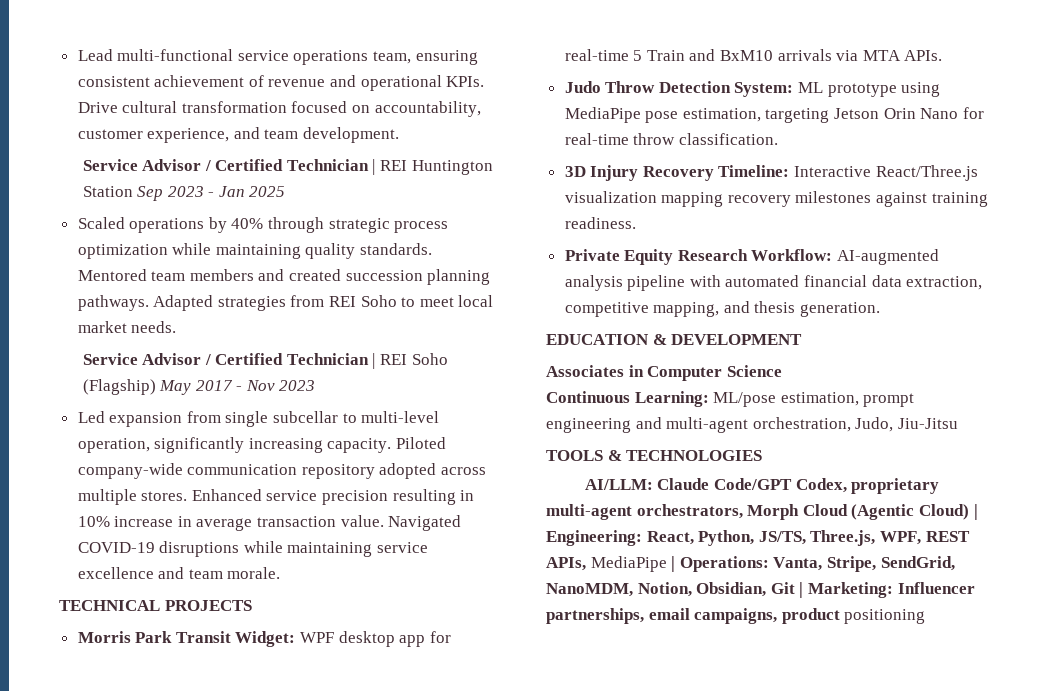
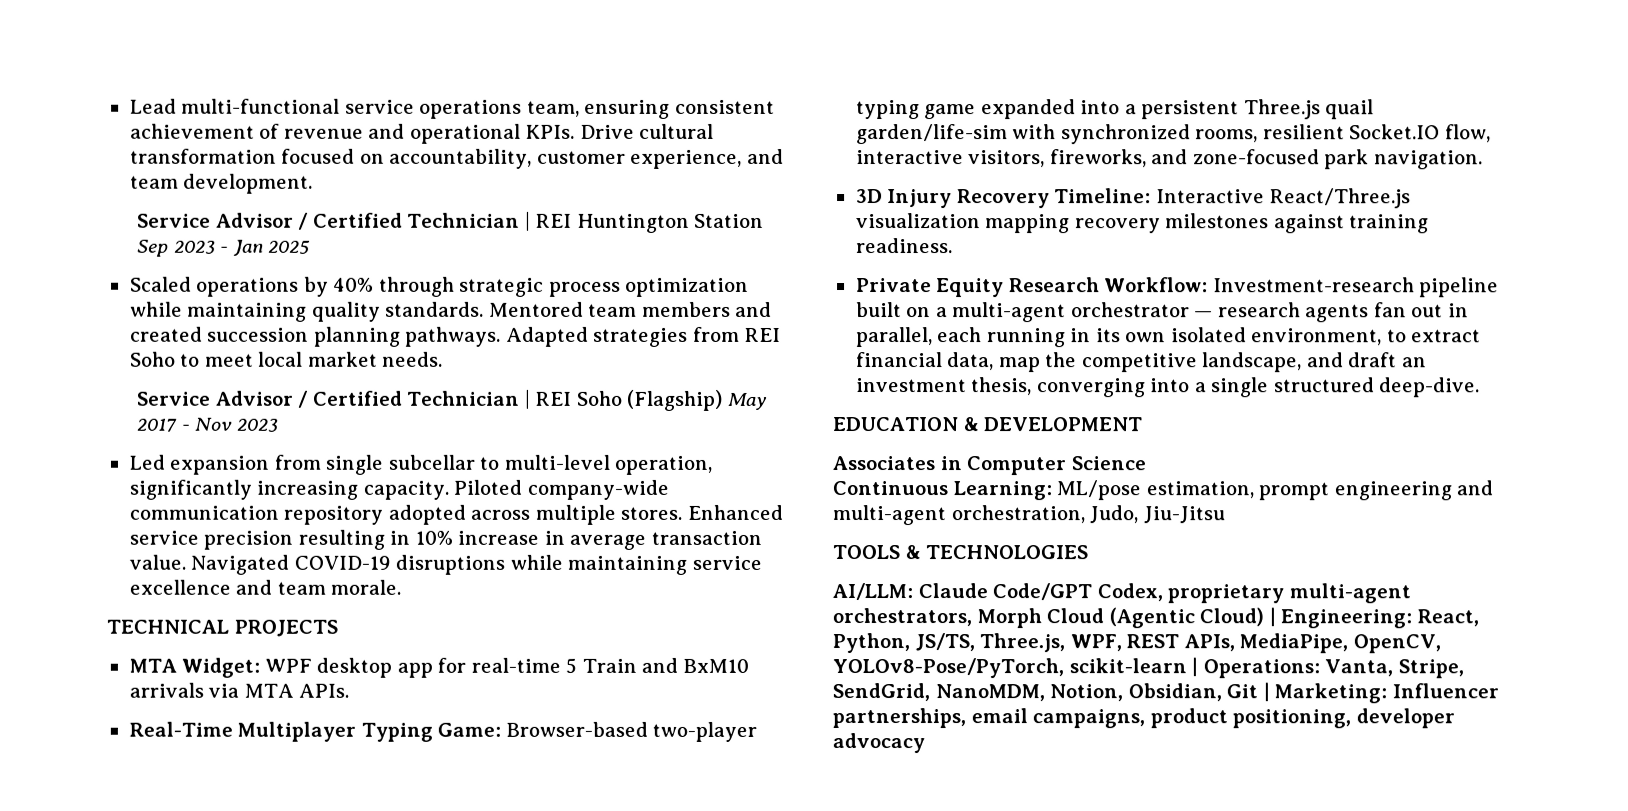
- Morris Park Transit Widget: WPF desktop app for real-time 5 Train and BxM10 arrivals via MTA APIs.
+ MTA Widget: WPF desktop app for real-time 5 Train and BxM10 arrivals via MTA APIs.
- Judo Throw Detection System: ML prototype using MediaPipe pose estimation, targeting Jetson Orin Nano for real-time throw classification.
+ Real-Time Multiplayer Typing Game: Browser-based two-player typing game expanded into a persistent Three.js quail garden/life-sim with synchronized rooms, resilient Socket.IO flow, interactive visitors, fireworks, and zone-focused park navigation.
- Private Equity Research Workflow: AI-augmented analysis pipeline with automated financial data extraction, competitive mapping, and thesis generation.
+ Private Equity Research Workflow: Investment-research pipeline built on a multi-agent orchestrator — research agents fan out in parallel, each running in its own isolated environment, to extract financial data, map the competitive landscape, and draft an investment thesis, converging into a single structured deep-dive.
- AI/LLM: Claude Code/GPT Codex, proprietary multi-agent orchestrators, Morph Cloud (Agentic Cloud) | Engineering: React, Python, JS/TS, Three.js, WPF, REST APIs, MediaPipe | Operations: Vanta, Stripe, SendGrid, NanoMDM, Notion, Obsidian, Git | Marketing: Influencer partnerships, email campaigns, product positioning
+ AI/LLM: Claude Code/GPT Codex, proprietary multi-agent orchestrators, Morph Cloud (Agentic Cloud) | Engineering: React, Python, JS/TS, Three.js, WPF, REST APIs, MediaPipe, OpenCV, YOLOv8-Pose/PyTorch, scikit-learn | Operations: Vanta, Stripe, SendGrid, NanoMDM, Notion, Obsidian, Git | Marketing: Influencer partnerships, email campaigns, product positioning, developer advocacy

